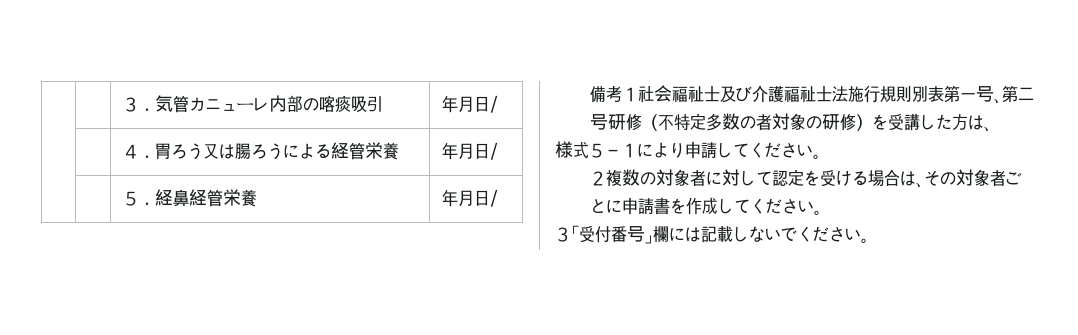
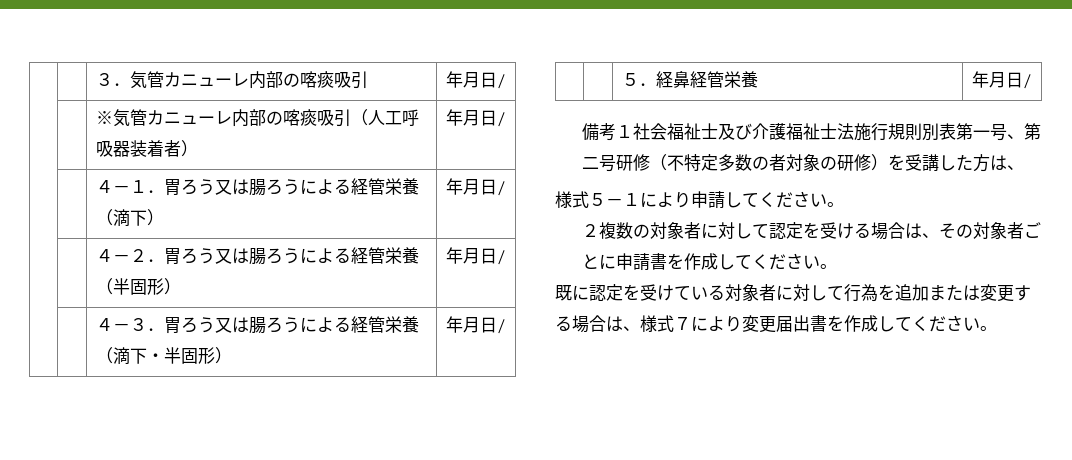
- | | ４．胃ろう又は腸ろうによる経管栄養 | 年月日/
+ | | ※気管カニューレ内部の喀痰吸引（人工呼吸器装着者） | 年月日/
+ | | ４－１．胃ろう又は腸ろうによる経管栄養（滴下） | 年月日/
+ | | ４－２．胃ろう又は腸ろうによる経管栄養（半固形） | 年月日/
+ | | ４－３．胃ろう又は腸ろうによる経管栄養（滴下・半固形） | 年月日/
- ３「受付番号」欄には記載しないでください。
+ 既に認定を受けている対象者に対して行為を追加または変更する場合は、様式７により変更届出書を作成してください。

